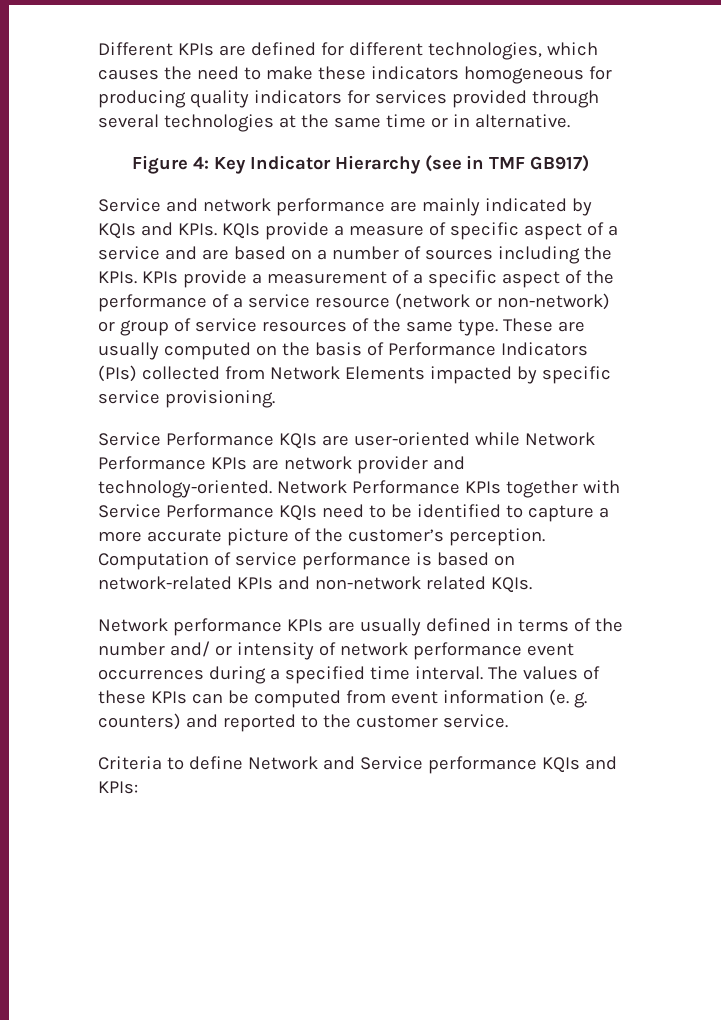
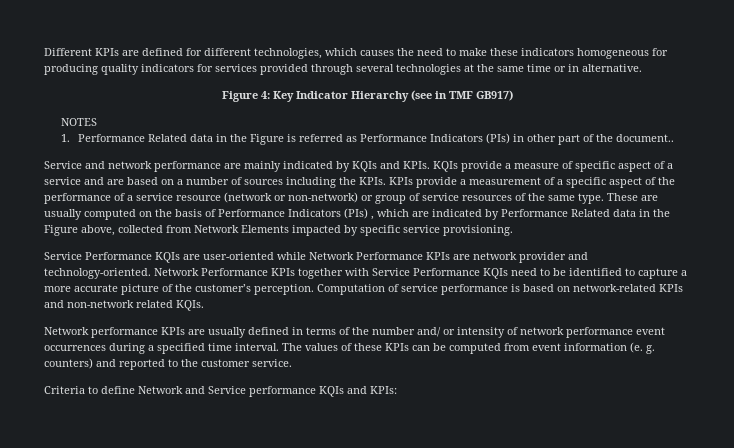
+ NOTES
+ 1. Performance Related data in the Figure is referred as Performance Indicators (PIs) in other part of the document..
- These are usually computed on the basis of Performance Indicators (PIs) collected from Network Elements impacted by specific service provisioning.
+ These are usually computed on the basis of Performance Indicators (PIs) , which are indicated by Performance Related data in the Figure above, collected from Network Elements impacted by specific service provisioning.

